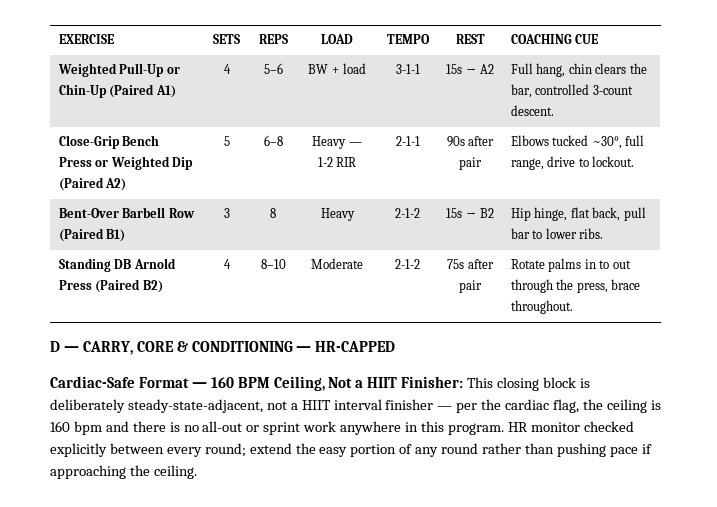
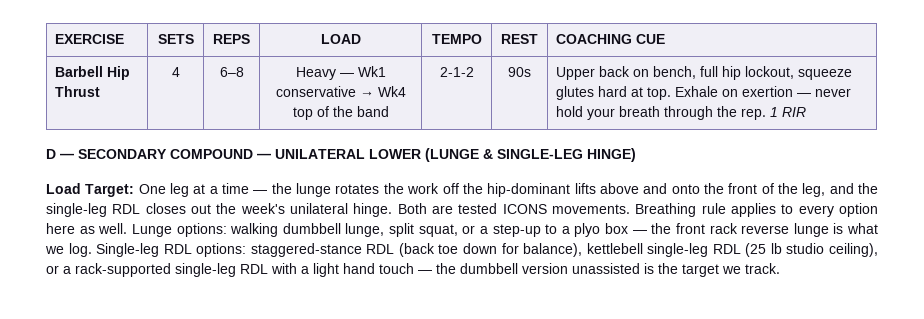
- Weighted Pull-Up or Chin-Up (Paired A1) | 4 | 5–6 | BW + load | 3-1-1 | 15s → A2 | Full hang, chin clears the bar, controlled 3-count descent.
- Close-Grip Bench Press or Weighted Dip (Paired A2) | 5 | 6–8 | Heavy — 1-2 RIR | 2-1-1 | 90s after pair | Elbows tucked ~30°, full range, drive to lockout.
- Bent-Over Barbell Row (Paired B1) | 3 | 8 | Heavy | 2-1-2 | 15s → B2 | Hip hinge, flat back, pull bar to lower ribs.
- Standing DB Arnold Press (Paired B2) | 4 | 8–10 | Moderate | 2-1-2 | 75s after pair | Rotate palms in to out through the press, brace throughout.
- D — CARRY, CORE & CONDITIONING — HR-CAPPED
- Cardiac-Safe Format — 160 BPM Ceiling, Not a HIIT Finisher: This closing block is deliberately steady-state-adjacent, not a HIIT interval finisher — per the cardiac flag, the ceiling is 160 bpm and there is no all-out or sprint work anywhere in this program. HR monitor checked explicitly between every round; extend the easy portion of any round rather than pushing pace if approaching the ceiling.
+ Barbell Hip Thrust | 4 | 6–8 | Heavy — Wk1 conservative → Wk4 top of the band | 2-1-2 | 90s | Upper back on bench, full hip lockout, squeeze glutes hard at top. Exhale on exertion — never hold your breath through the rep. 1 RIR
+ D — SECONDARY COMPOUND — UNILATERAL LOWER (LUNGE & SINGLE-LEG HINGE)
+ Load Target: One leg at a time — the lunge rotates the work off the hip-dominant lifts above and onto the front of the leg, and the single-leg RDL closes out the week's unilateral hinge. Both are tested ICONS movements. Breathing rule applies to every option here as well. Lunge options: walking dumbbell lunge, split squat, or a step-up to a plyo box — the front rack reverse lunge is what we log. Single-leg RDL options: staggered-stance RDL (back toe down for balance), kettlebell single-leg RDL (25 lb studio ceiling), or a rack-supported single-leg RDL with a light hand touch — the dumbbell version unassisted is the target we track.

